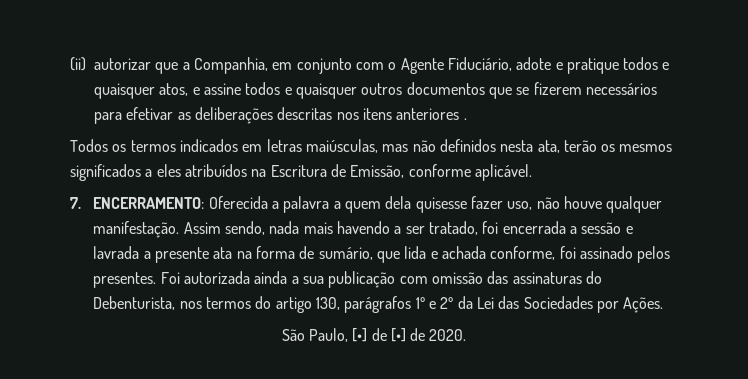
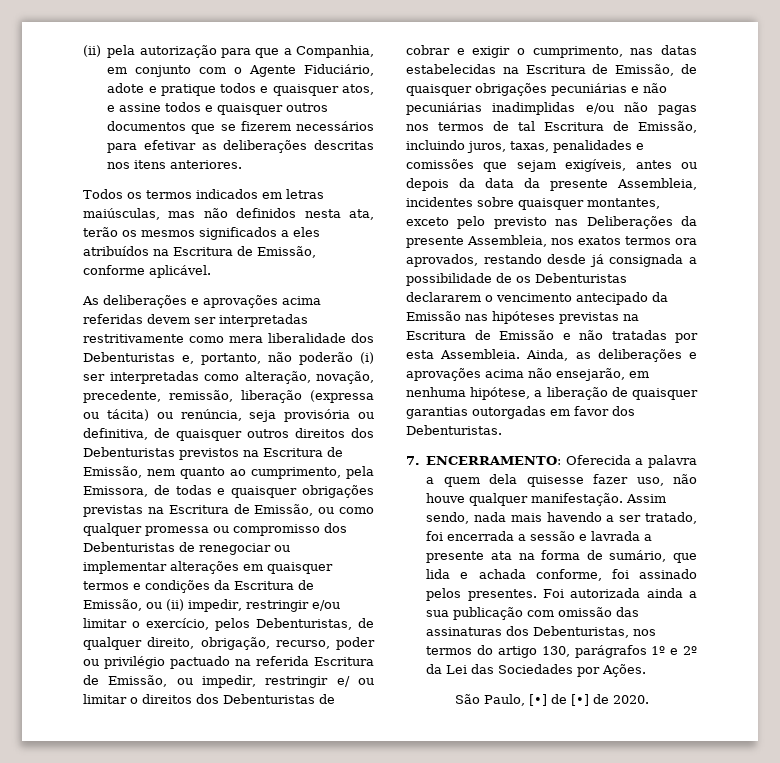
- (ii) autorizar que a Companhia, em conjunto com o Agente Fiduciário, adote e pratique todos e quaisquer atos, e assine todos e quaisquer outros documentos que se fizerem necessários para efetivar as deliberações descritas nos itens anteriores .
+ (ii) pela autorização para que a Companhia, em conjunto com o Agente Fiduciário, adote e pratique todos e quaisquer atos, e assine todos e quaisquer outros documentos que se fizerem necessários para efetivar as deliberações descritas nos itens anteriores.
+ As deliberações e aprovações acima referidas devem ser interpretadas restritivamente como mera liberalidade dos Debenturistas e, portanto, não poderão (i) ser interpretadas como alteração, novação, precedente, remissão, liberação (expressa ou tácita) ou renúncia, seja provisória ou definitiva, de quaisquer outros direitos dos Debenturistas previstos na Escritura de Emissão, nem quanto ao cumprimento, pela Emissora, de todas e quaisquer obrigações previstas na Escritura de Emissão, ou como qualquer promessa ou compromisso dos Debenturistas de renegociar ou implementar alterações em quaisquer termos e condições da Escritura de Emissão, ou (ii) impedir, restringir e/ou limitar o exercício, pelos Debenturistas, de qualquer direito, obrigação, recurso, poder ou privilégio pactuado na referida Escritura de Emissão, ou impedir, restringir e/ ou limitar o direitos dos Debenturistas de cobrar e exigir o cumprimento, nas datas estabelecidas na Escritura de Emissão, de quaisquer obrigações pecuniárias e não pecuniárias inadimplidas e/ou não pagas nos termos de tal Escritura de Emissão, incluindo juros, taxas, penalidades e comissões que sejam exigíveis, antes ou depois da data da presente Assembleia, incidentes sobre quaisquer montantes, exceto pelo previsto nas Deliberações da presente Assembleia, nos exatos termos ora aprovados, restando desde já consignada a possibilidade de os Debenturistas declararem o vencimento antecipado da Emissão nas hipóteses previstas na Escritura de Emissão e não tratadas por esta Assembleia. Ainda, as deliberações e aprovações acima não ensejarão, em nenhuma hipótese, a liberação de quaisquer garantias outorgadas em favor dos Debenturistas.
- Foi autorizada ainda a sua publicação com omissão das assinaturas do Debenturista, nos termos do artigo 130, parágrafos 1º e 2º da Lei das Sociedades por Ações.
+ Foi autorizada ainda a sua publicação com omissão das assinaturas dos Debenturistas, nos termos do artigo 130, parágrafos 1º e 2º da Lei das Sociedades por Ações.

